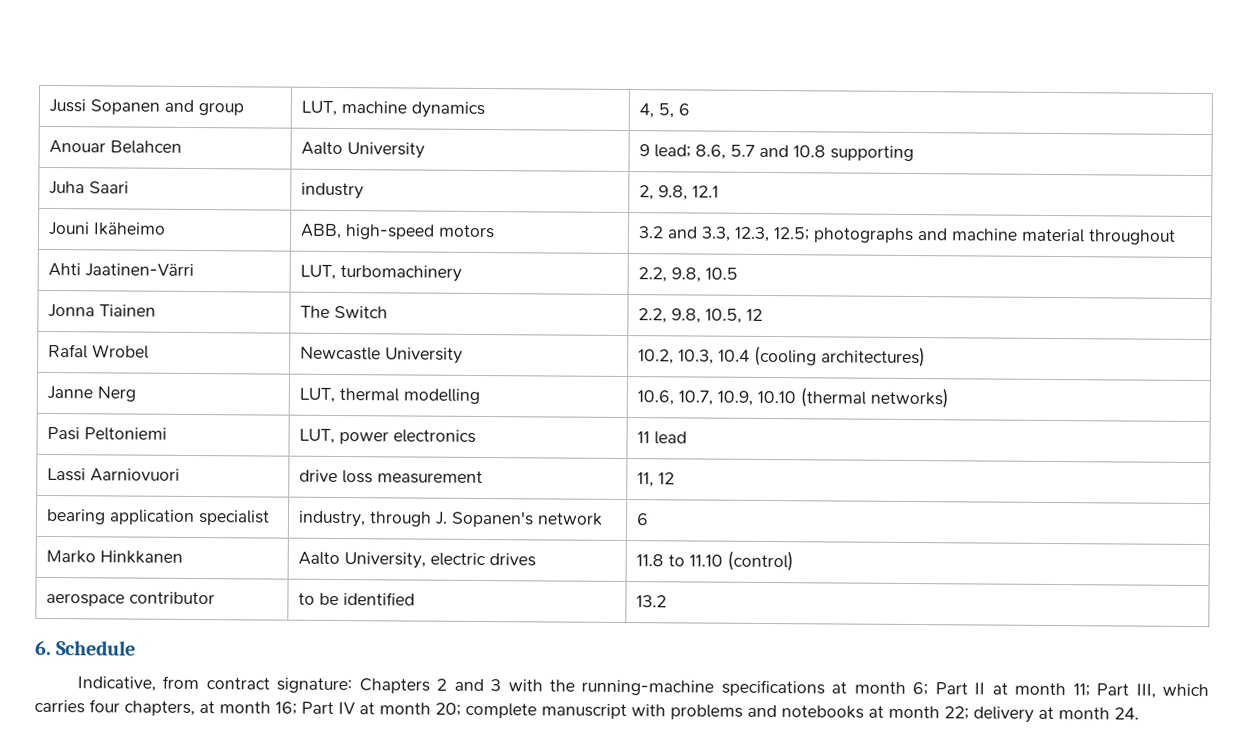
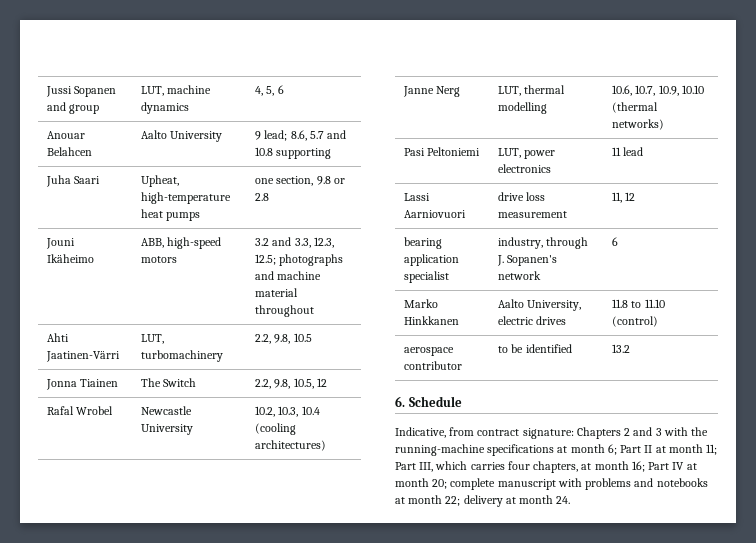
- Juha Saari | industry | 2, 9.8, 12.1
+ Juha Saari | Upheat, high-temperature heat pumps | one section, 9.8 or 2.8

